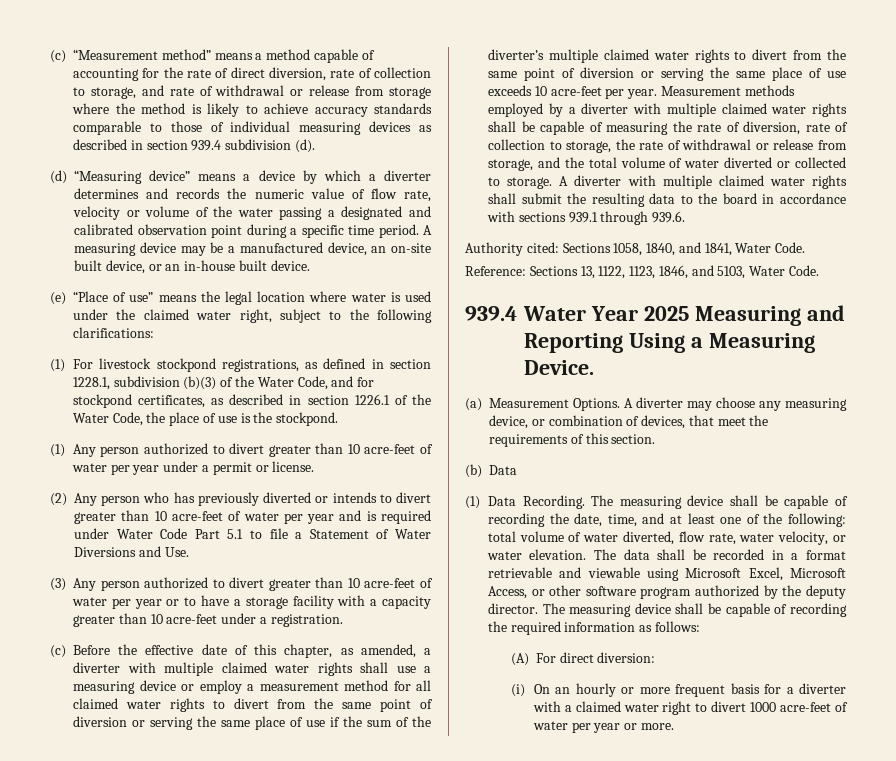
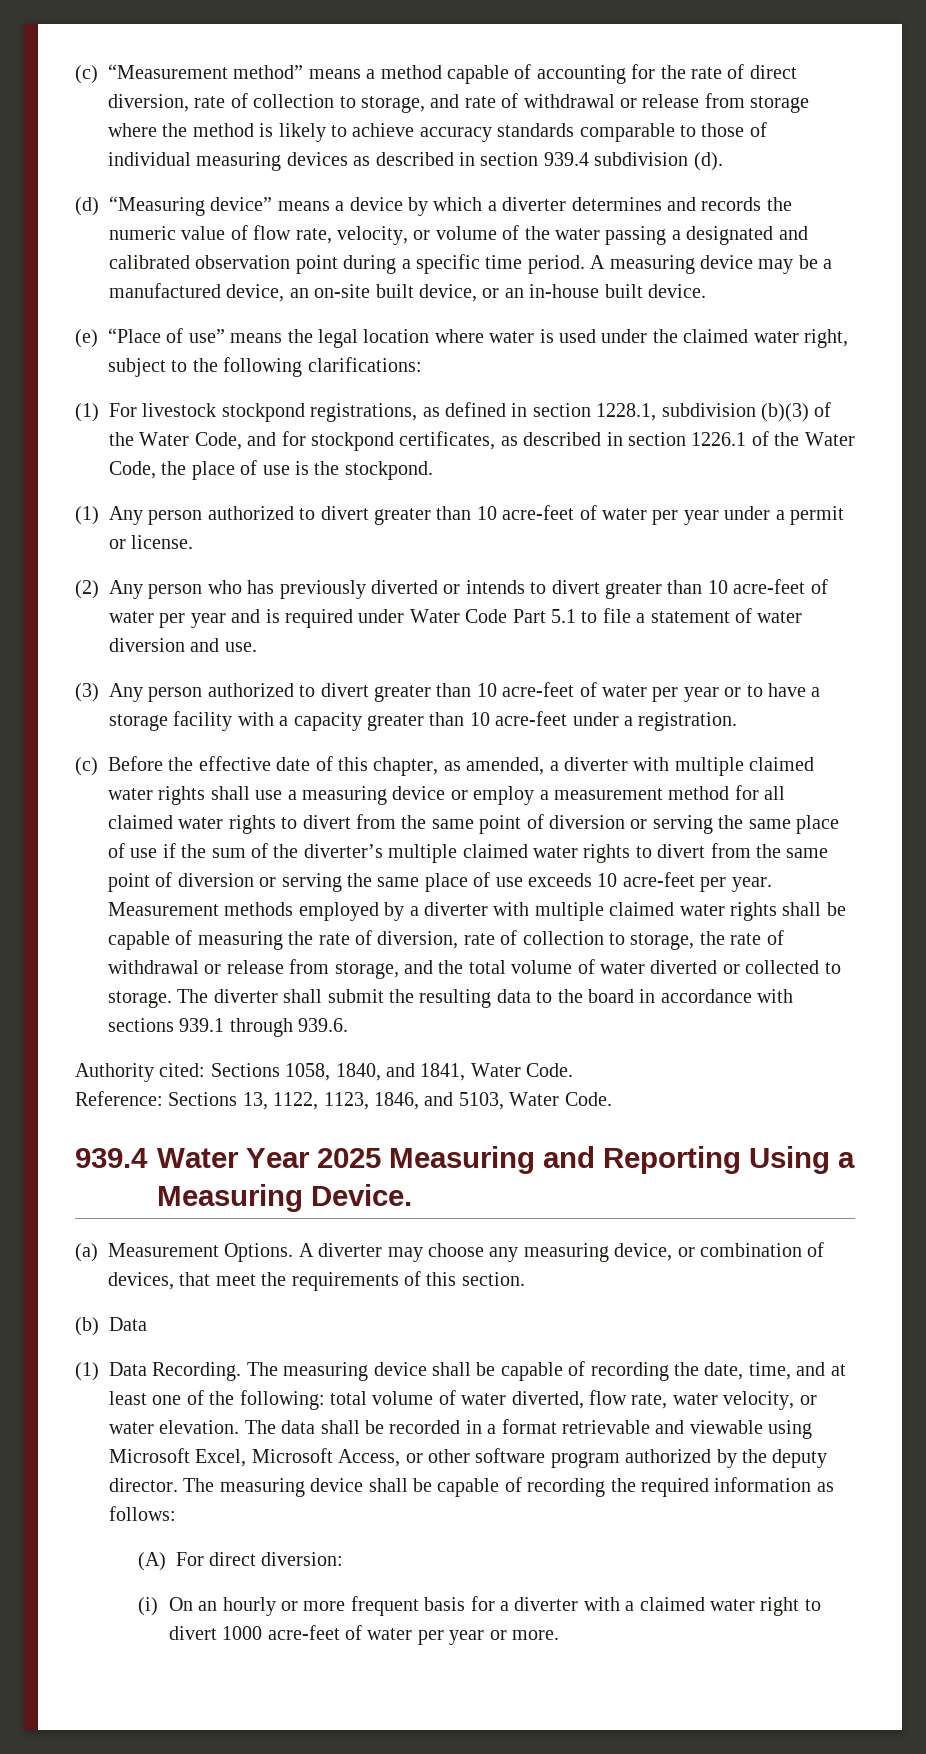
- (d) “Measuring device” means a device by which a diverter determines and records the numeric value of flow rate, velocity or volume of the water passing a designated and calibrated observation point during a specific time period.
+ (d) “Measuring device” means a device by which a diverter determines and records the numeric value of flow rate, velocity, or volume of the water passing a designated and calibrated observation point during a specific time period.
- (2) Any person who has previously diverted or intends to divert greater than 10 acre-feet of water per year and is required under Water Code Part 5.1 to file a Statement of Water Diversions and Use.
+ (2) Any person who has previously diverted or intends to divert greater than 10 acre-feet of water per year and is required under Water Code Part 5.1 to file a statement of water diversion and use.
- A diverter with multiple claimed water rights shall submit the resulting data to the board in accordance with sections 939.1 through 939.6.
+ The diverter shall submit the resulting data to the board in accordance with sections 939.1 through 939.6.

